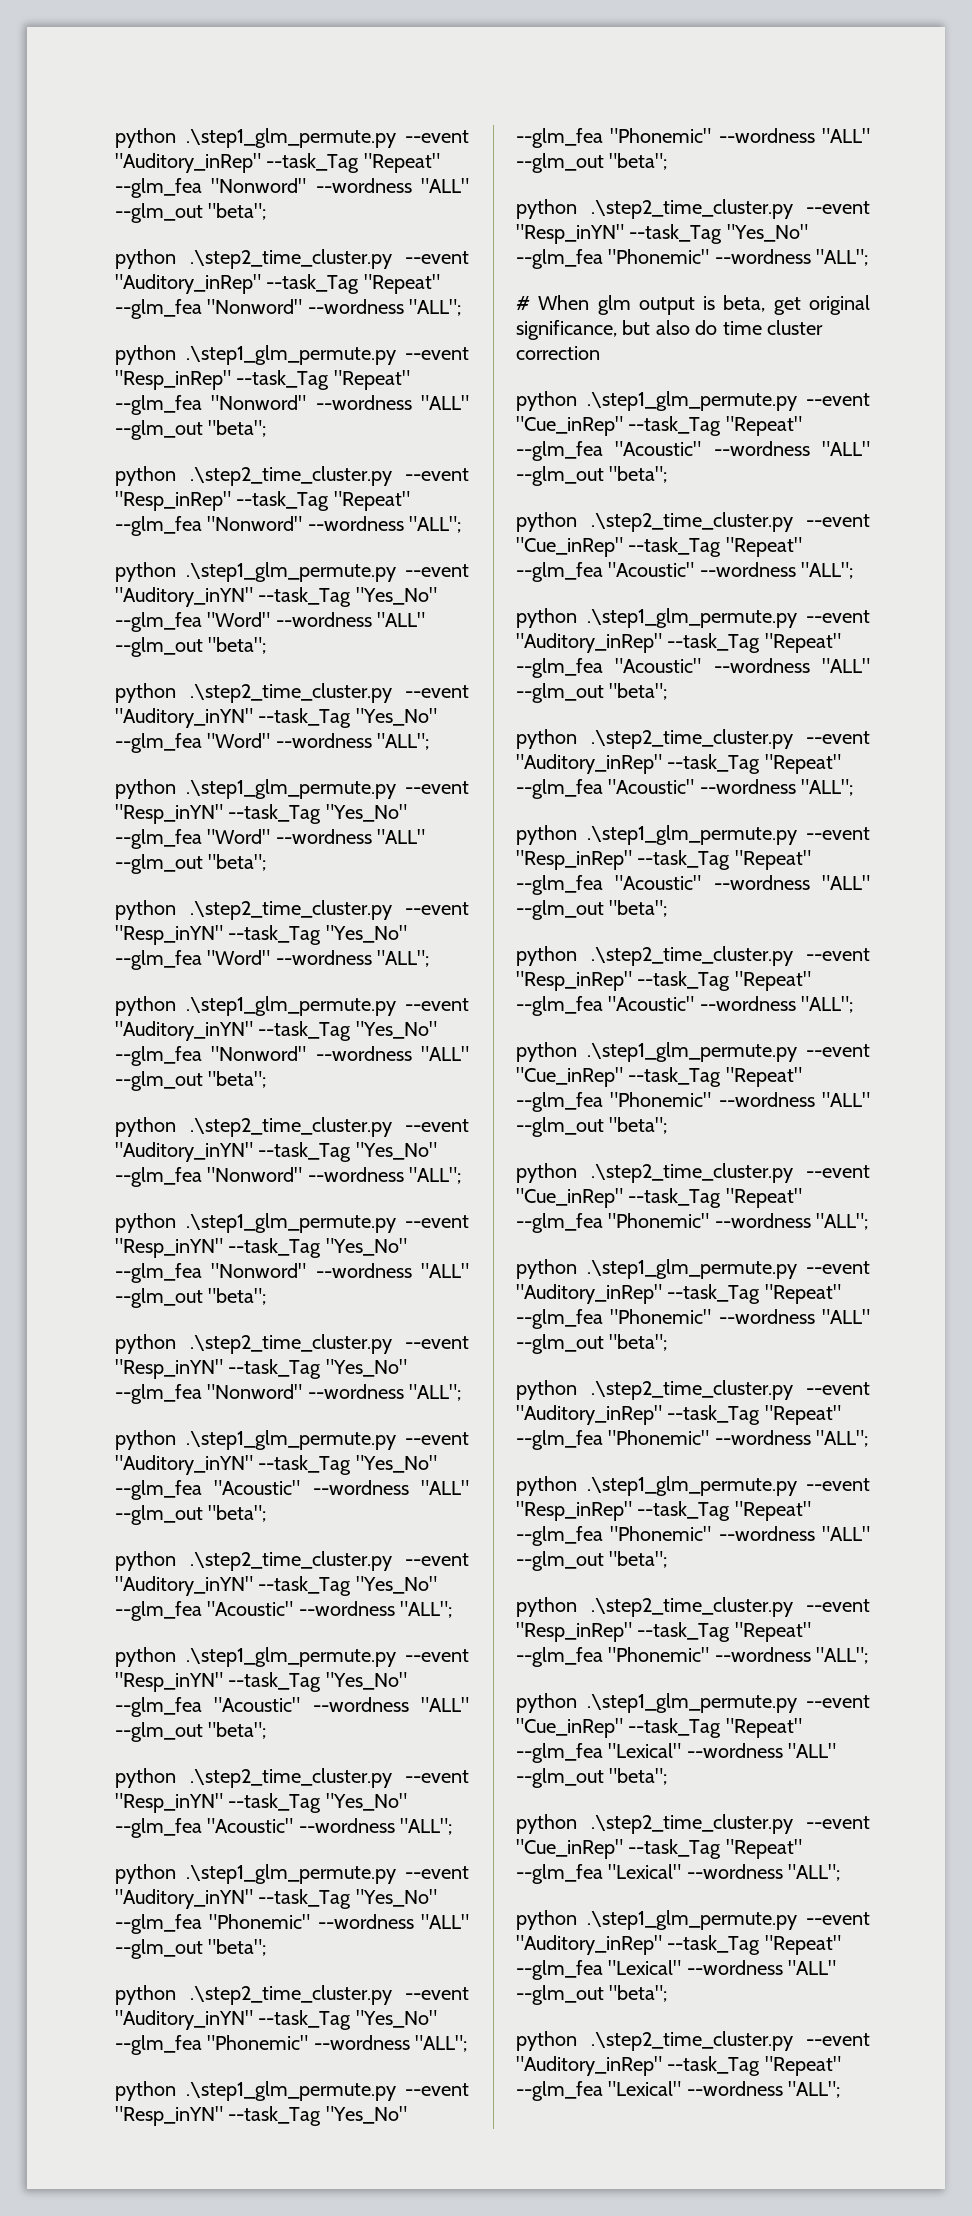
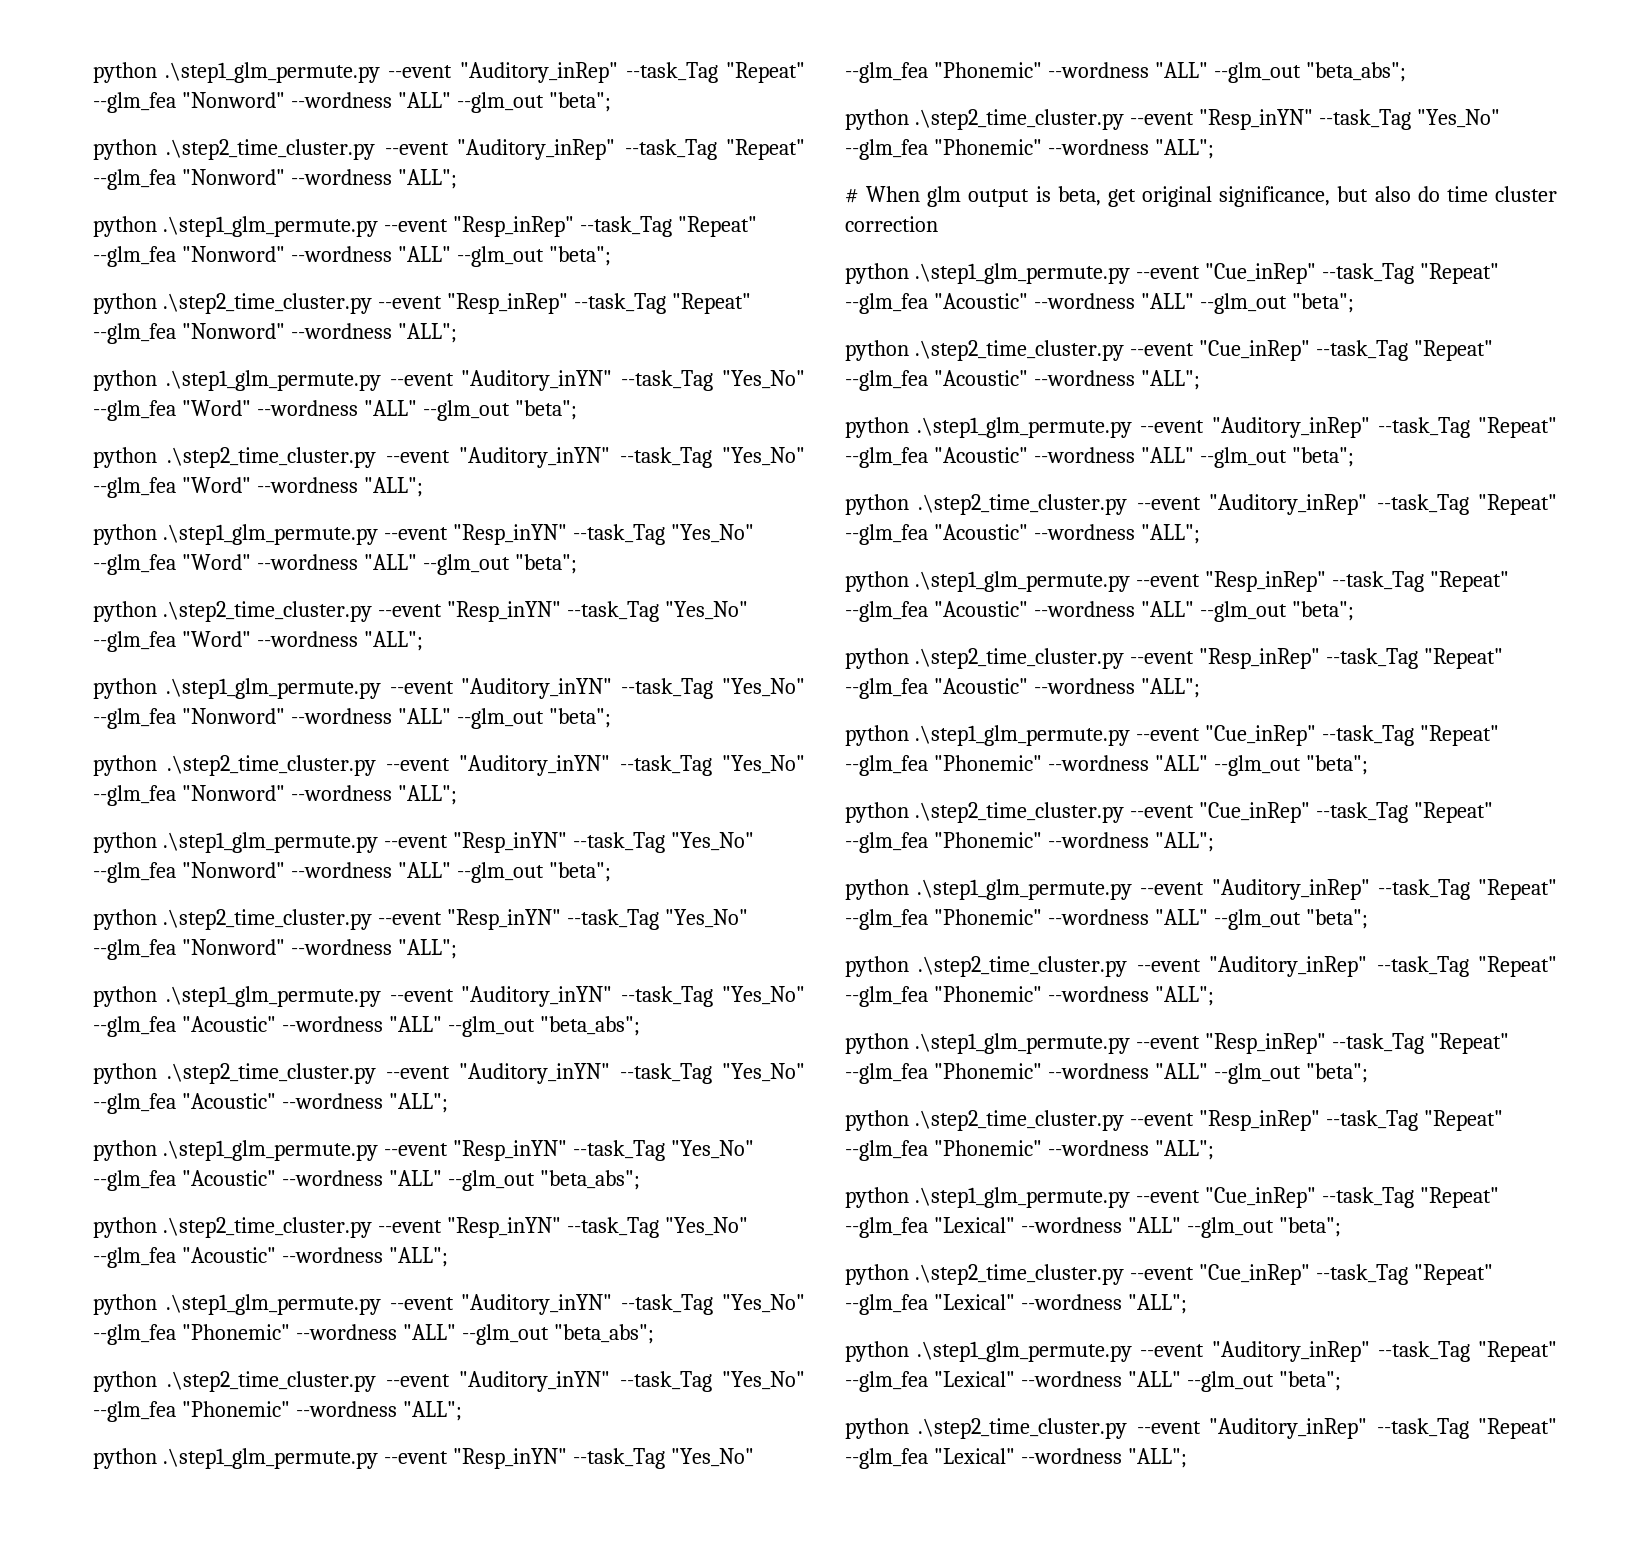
- python .\step1_glm_permute.py --event "Auditory_inYN" --task_Tag "Yes_No" --glm_fea "Acoustic" --wordness "ALL" --glm_out "beta";
+ python .\step1_glm_permute.py --event "Auditory_inYN" --task_Tag "Yes_No" --glm_fea "Acoustic" --wordness "ALL" --glm_out "beta_abs";
- python .\step1_glm_permute.py --event "Resp_inYN" --task_Tag "Yes_No" --glm_fea "Acoustic" --wordness "ALL" --glm_out "beta";
+ python .\step1_glm_permute.py --event "Resp_inYN" --task_Tag "Yes_No" --glm_fea "Acoustic" --wordness "ALL" --glm_out "beta_abs";
- python .\step1_glm_permute.py --event "Auditory_inYN" --task_Tag "Yes_No" --glm_fea "Phonemic" --wordness "ALL" --glm_out "beta";
+ python .\step1_glm_permute.py --event "Auditory_inYN" --task_Tag "Yes_No" --glm_fea "Phonemic" --wordness "ALL" --glm_out "beta_abs";
- python .\step1_glm_permute.py --event "Resp_inYN" --task_Tag "Yes_No" --glm_fea "Phonemic" --wordness "ALL" --glm_out "beta";
+ python .\step1_glm_permute.py --event "Resp_inYN" --task_Tag "Yes_No" --glm_fea "Phonemic" --wordness "ALL" --glm_out "beta_abs";

